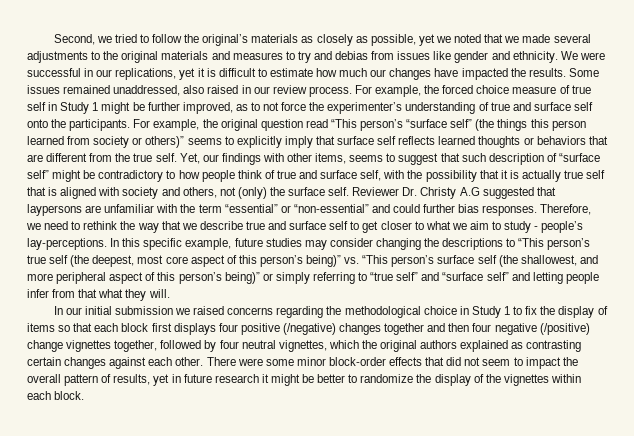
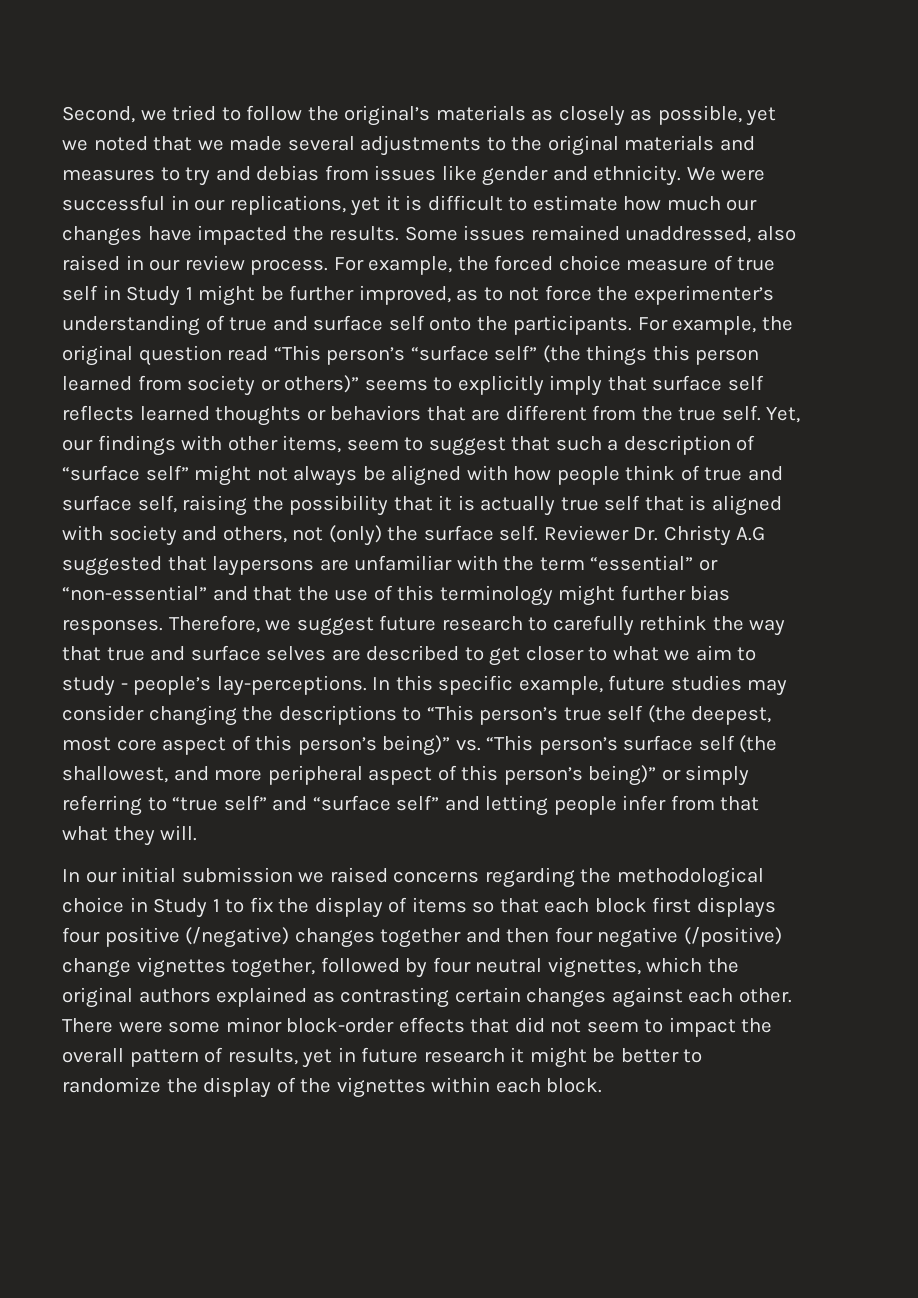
- Yet, our findings with other items, seems to suggest that such description of “surface self” might be contradictory to how people think of true and surface self, with the possibility that it is actually true self that is aligned with society and others, not (only) the surface self.
+ Yet, our findings with other items, seem to suggest that such a description of “surface self” might not always be aligned with how people think of true and surface self, raising the possibility that it is actually true self that is aligned with society and others, not (only) the surface self.
- Reviewer Dr. Christy A.G suggested that laypersons are unfamiliar with the term “essential” or “non-essential” and could further bias responses.
+ Reviewer Dr. Christy A.G suggested that laypersons are unfamiliar with the term “essential” or “non-essential” and that the use of this terminology might further bias responses.
- Therefore, we need to rethink the way that we describe true and surface self to get closer to what we aim to study - people’s lay-perceptions.
+ Therefore, we suggest future research to carefully rethink the way that true and surface selves are described to get closer to what we aim to study - people’s lay-perceptions.

